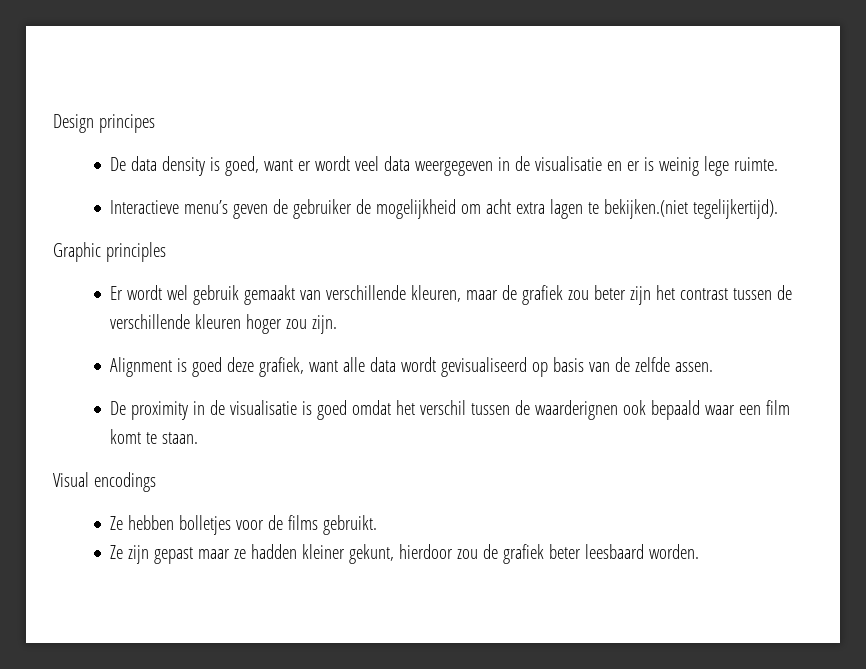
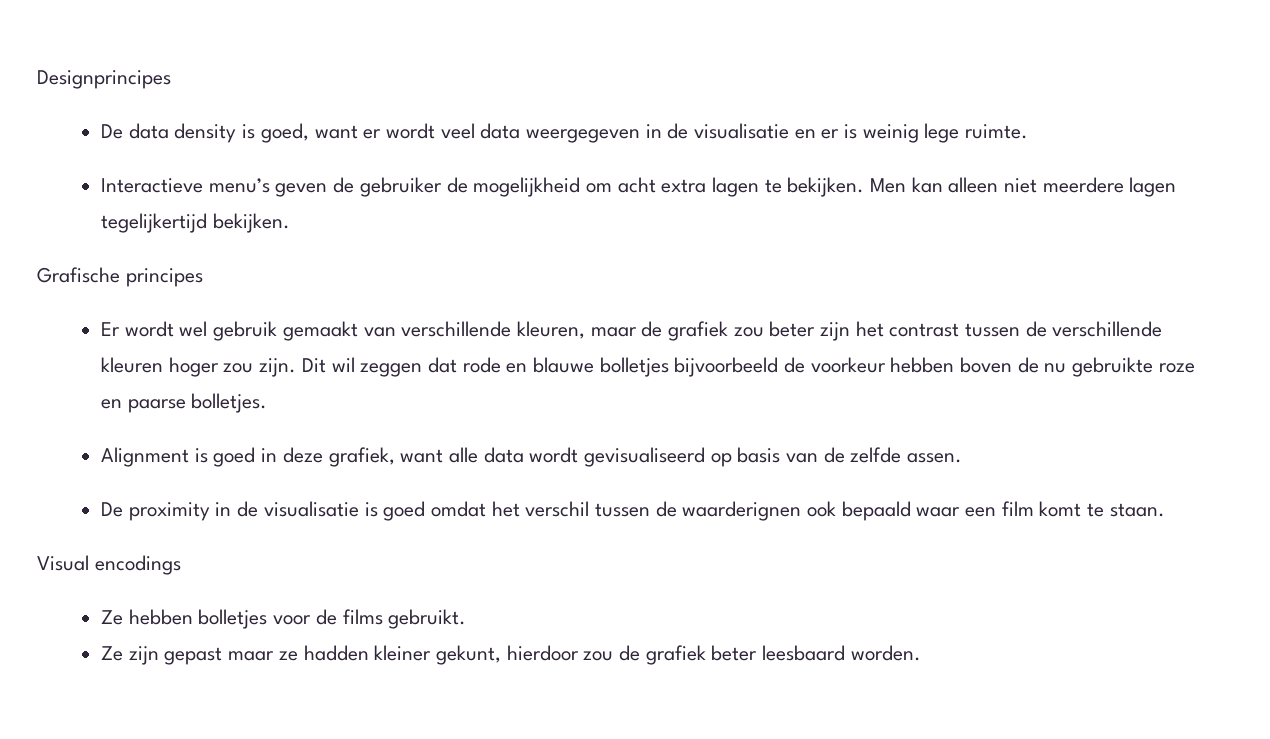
- Design principes
+ Designprincipes
- Interactieve menu’s geven de gebruiker de mogelijkheid om acht extra lagen te bekijken.(niet tegelijkertijd).
- Graphic principles
+ Interactieve menu’s geven de gebruiker de mogelijkheid om acht extra lagen te bekijken. Men kan alleen niet meerdere lagen tegelijkertijd bekijken.
+ Grafische principes
+ Dit wil zeggen dat rode en blauwe bolletjes bijvoorbeeld de voorkeur hebben boven de nu gebruikte roze en paarse bolletjes.
- Alignment is goed deze grafiek, want alle data wordt gevisualiseerd op basis van de zelfde assen.
+ Alignment is goed in deze grafiek, want alle data wordt gevisualiseerd op basis van de zelfde assen.

